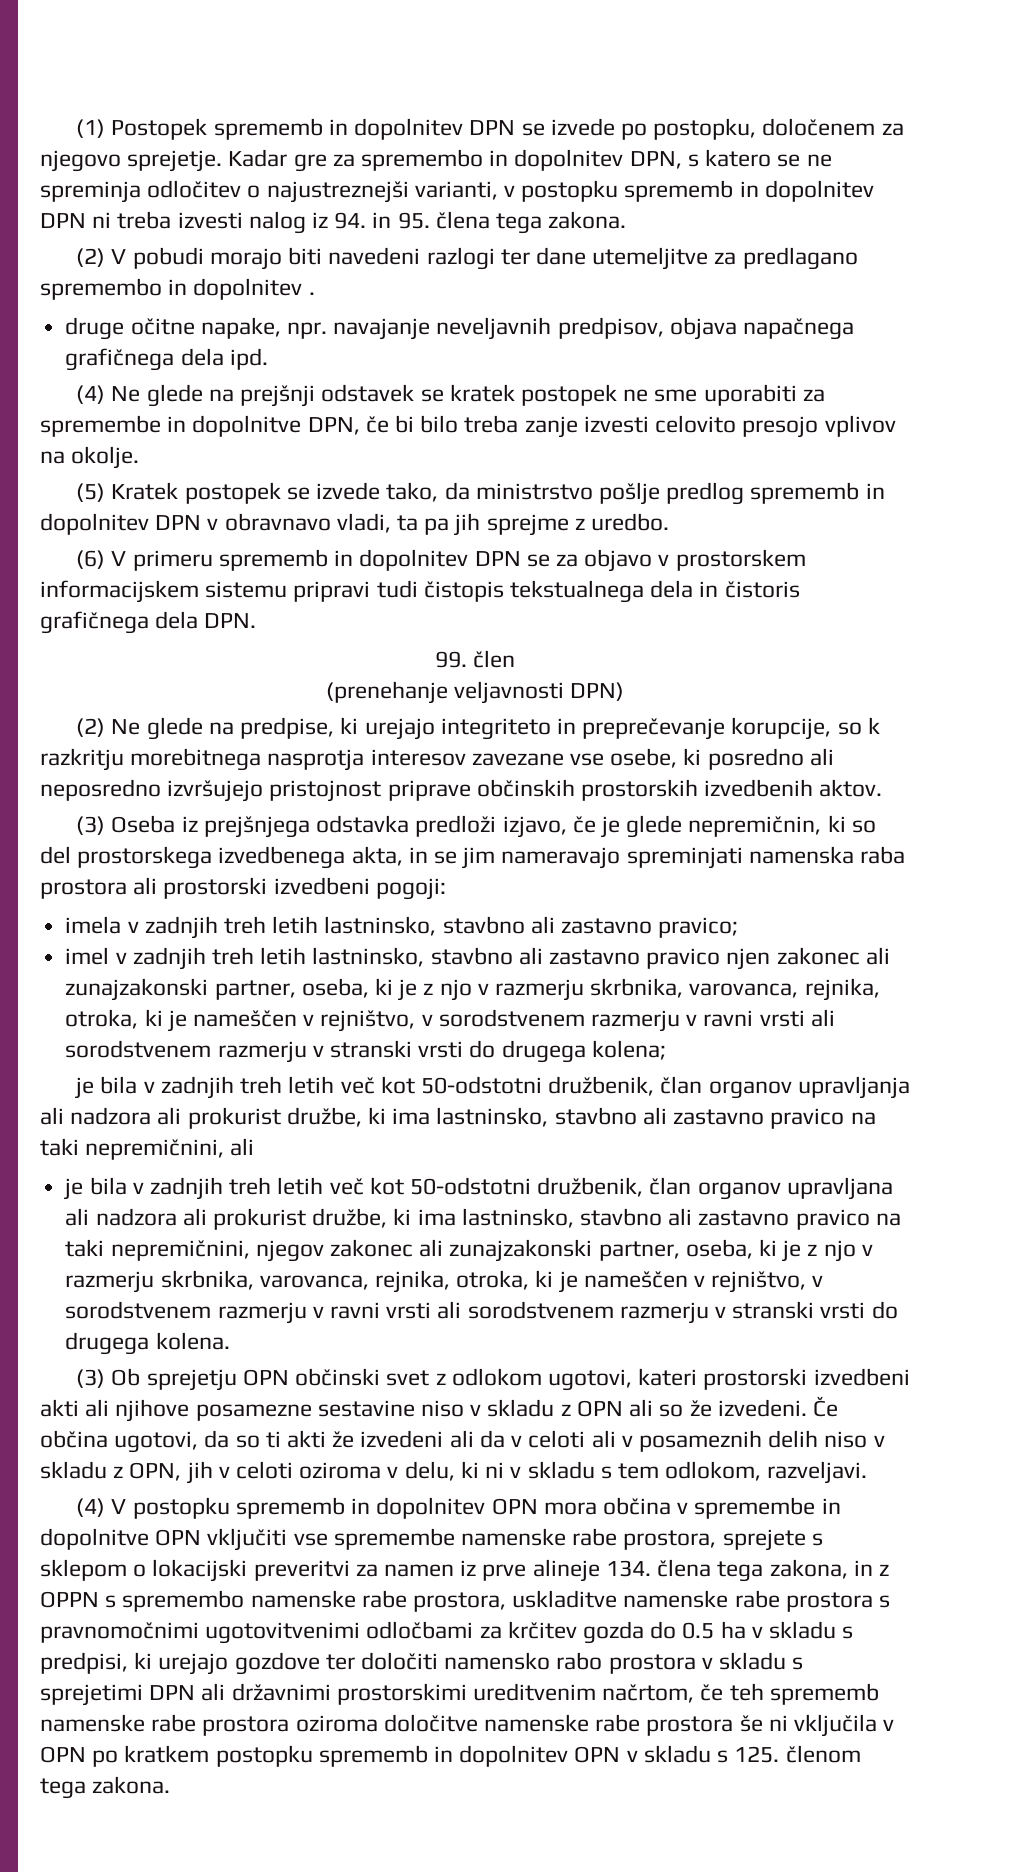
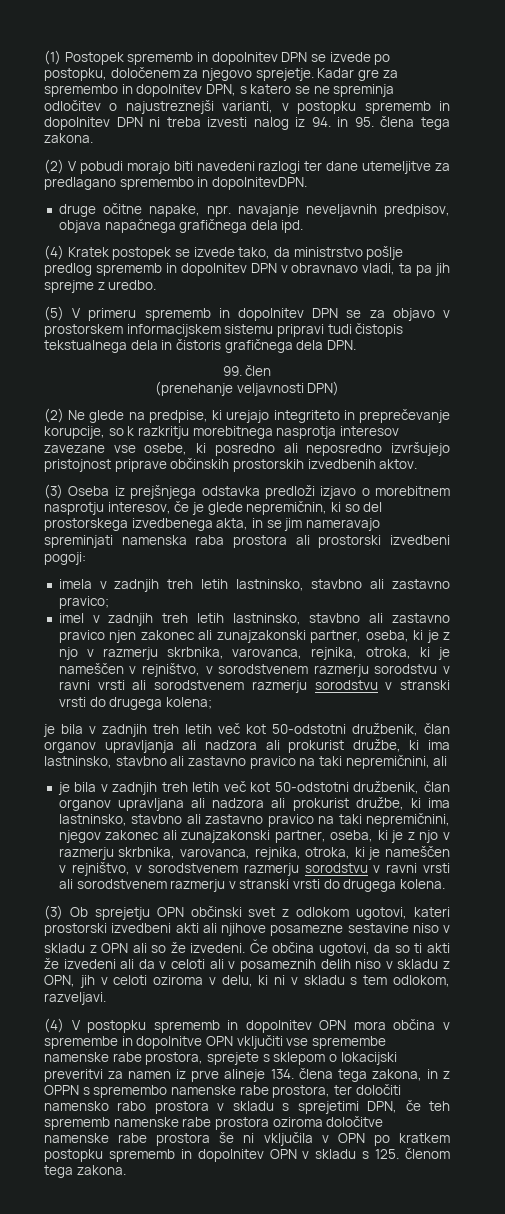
- (2) V pobudi morajo biti navedeni razlogi ter dane utemeljitve za predlagano spremembo in dopolnitev .
+ (2) V pobudi morajo biti navedeni razlogi ter dane utemeljitve za predlagano spremembo in dopolnitevDPN.
- (4) Ne glede na prejšnji odstavek se kratek postopek ne sme uporabiti za spremembe in dopolnitve DPN, če bi bilo treba zanje izvesti celovito presojo vplivov na okolje.
- (5) Kratek postopek se izvede tako, da ministrstvo pošlje predlog sprememb in dopolnitev DPN v obravnavo vladi, ta pa jih sprejme z uredbo.
+ (4) Kratek postopek se izvede tako, da ministrstvo pošlje predlog sprememb in dopolnitev DPN v obravnavo vladi, ta pa jih sprejme z uredbo.
- (6) V primeru sprememb in dopolnitev DPN se za objavo v prostorskem informacijskem sistemu pripravi tudi čistopis tekstualnega dela in čistoris grafičnega dela DPN.
+ (5) V primeru sprememb in dopolnitev DPN se za objavo v prostorskem informacijskem sistemu pripravi tudi čistopis tekstualnega dela in čistoris grafičnega dela DPN.
- (3) Oseba iz prejšnjega odstavka predloži izjavo, če je glede nepremičnin, ki so del prostorskega izvedbenega akta, in se jim nameravajo spreminjati namenska raba prostora ali prostorski izvedbeni pogoji:
+ (3) Oseba iz prejšnjega odstavka predloži izjavo o morebitnem nasprotju interesov, če je glede nepremičnin, ki so del prostorskega izvedbenega akta, in se jim nameravajo spreminjati namenska raba prostora ali prostorski izvedbeni pogoji:
- imel v zadnjih treh letih lastninsko, stavbno ali zastavno pravico njen zakonec ali zunajzakonski partner, oseba, ki je z njo v razmerju skrbnika, varovanca, rejnika, otroka, ki je nameščen v rejništvo, v sorodstvenem razmerju v ravni vrsti ali sorodstvenem razmerju v stranski vrsti do drugega kolena;
+ imel v zadnjih treh letih lastninsko, stavbno ali zastavno pravico njen zakonec ali zunajzakonski partner, oseba, ki je z njo v razmerju skrbnika, varovanca, rejnika, otroka, ki je nameščen v rejništvo, v sorodstvenem razmerju sorodstvu v ravni vrsti ali sorodstvenem razmerju sorodstvu v stranski vrsti do drugega kolena;
- je bila v zadnjih treh letih več kot 50-odstotni družbenik, član organov upravljana ali nadzora ali prokurist družbe, ki ima lastninsko, stavbno ali zastavno pravico na taki nepremičnini, njegov zakonec ali zunajzakonski partner, oseba, ki je z njo v razmerju skrbnika, varovanca, rejnika, otroka, ki je nameščen v rejništvo, v sorodstvenem razmerju v ravni vrsti ali sorodstvenem razmerju v stranski vrsti do drugega kolena.
+ je bila v zadnjih treh letih več kot 50-odstotni družbenik, član organov upravljana ali nadzora ali prokurist družbe, ki ima lastninsko, stavbno ali zastavno pravico na taki nepremičnini, njegov zakonec ali zunajzakonski partner, oseba, ki je z njo v razmerju skrbnika, varovanca, rejnika, otroka, ki je nameščen v rejništvo, v sorodstvenem razmerju sorodstvu v ravni vrsti ali sorodstvenem razmerju v stranski vrsti do drugega kolena.
- (4) V postopku sprememb in dopolnitev OPN mora občina v spremembe in dopolnitve OPN vključiti vse spremembe namenske rabe prostora, sprejete s sklepom o lokacijski preveritvi za namen iz prve alineje 134. člena tega zakona, in z OPPN s spremembo namenske rabe prostora, uskladitve namenske rabe prostora s pravnomočnimi ugotovitvenimi odločbami za krčitev gozda do 0.5 ha v skladu s predpisi, ki urejajo gozdove ter določiti namensko rabo prostora v skladu s sprejetimi DPN ali državnimi prostorskimi ureditvenim načrtom, če teh sprememb namenske rabe prostora oziroma določitve namenske rabe prostora še ni vključila v OPN po kratkem postopku sprememb in dopolnitev OPN v skladu s 125. členom tega zakona.
+ (4) V postopku sprememb in dopolnitev OPN mora občina v spremembe in dopolnitve OPN vključiti vse spremembe namenske rabe prostora, sprejete s sklepom o lokacijski preveritvi za namen iz prve alineje 134. člena tega zakona, in z OPPN s spremembo namenske rabe prostora, ter določiti namensko rabo prostora v skladu s sprejetimi DPN, če teh sprememb namenske rabe prostora oziroma določitve namenske rabe prostora še ni vključila v OPN po kratkem postopku sprememb in dopolnitev OPN v skladu s 125. členom tega zakona.

